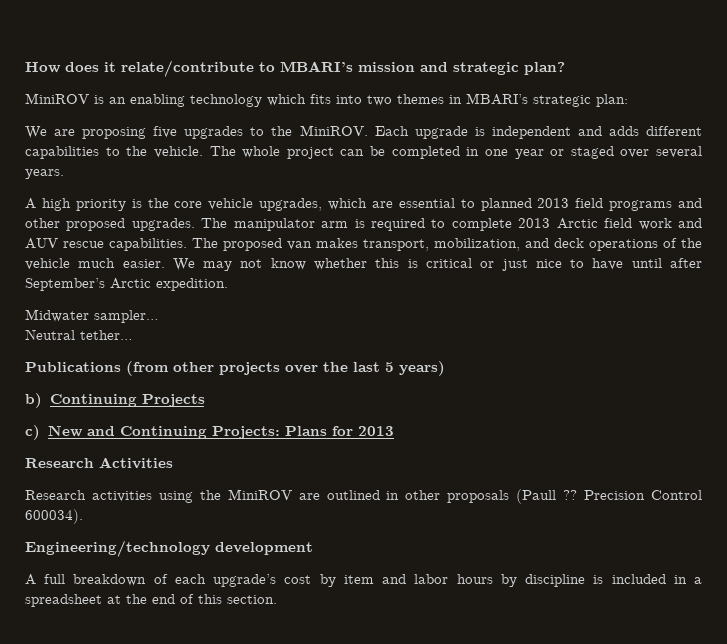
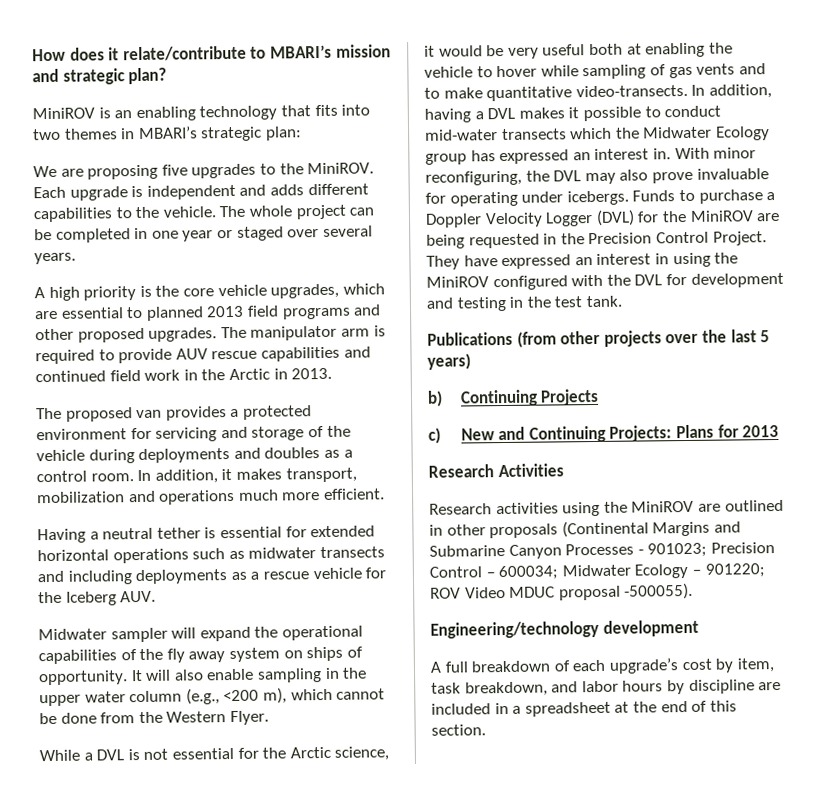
- MiniROV is an enabling technology which fits into two themes in MBARI’s strategic plan:
+ MiniROV is an enabling technology that fits into two themes in MBARI’s strategic plan:
- The manipulator arm is required to complete 2013 Arctic field work and AUV rescue capabilities. The proposed van makes transport, mobilization, and deck operations of the vehicle much easier. We may not know whether this is critical or just nice to have until after September’s Arctic expedition.
- Midwater sampler…
- Neutral tether…
+ The manipulator arm is required to provide AUV rescue capabilities and continued field work in the Arctic in 2013.
+ The proposed van provides a protected environment for servicing and storage of the vehicle during deployments and doubles as a control room. In addition, it makes transport, mobilization and operations much more efficient.
+ Having a neutral tether is essential for extended horizontal operations such as midwater transects and including deployments as a rescue vehicle for the Iceberg AUV.
+ Midwater sampler will expand the operational capabilities of the fly away system on ships of opportunity. It will also enable sampling in the upper water column (e.g., <200 m), which cannot be done from the Western Flyer.
+ While a DVL is not essential for the Arctic science, it would be very useful both at enabling the vehicle to hover while sampling of gas vents and to make quantitative video-transects. In addition, having a DVL makes it possible to conduct mid-water transects which the Midwater Ecology group has expressed an interest in. With minor reconfiguring, the DVL may also prove invaluable for operating under icebergs. Funds to purchase a Doppler Velocity Logger (DVL) for the MiniROV are being requested in the Precision Control Project. They have expressed an interest in using the MiniROV configured with the DVL for development and testing in the test tank.
- Research activities using the MiniROV are outlined in other proposals (Paull ?? Precision Control 600034).
+ Research activities using the MiniROV are outlined in other proposals (Continental Margins and Submarine Canyon Processes - 901023; Precision Control – 600034; Midwater Ecology – 901220; ROV Video MDUC proposal -500055).
- A full breakdown of each upgrade’s cost by item and labor hours by discipline is included in a spreadsheet at the end of this section.
+ A full breakdown of each upgrade’s cost by item, task breakdown, and labor hours by discipline are included in a spreadsheet at the end of this section.

